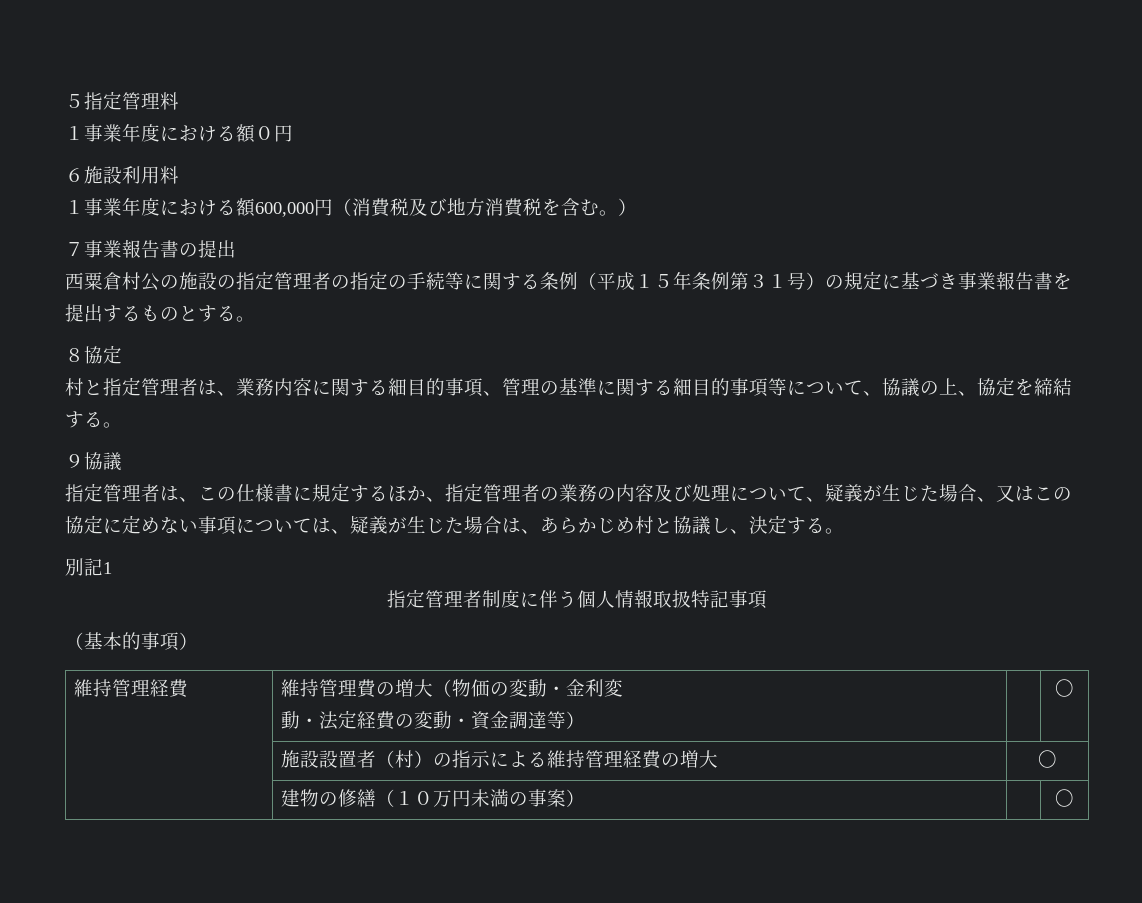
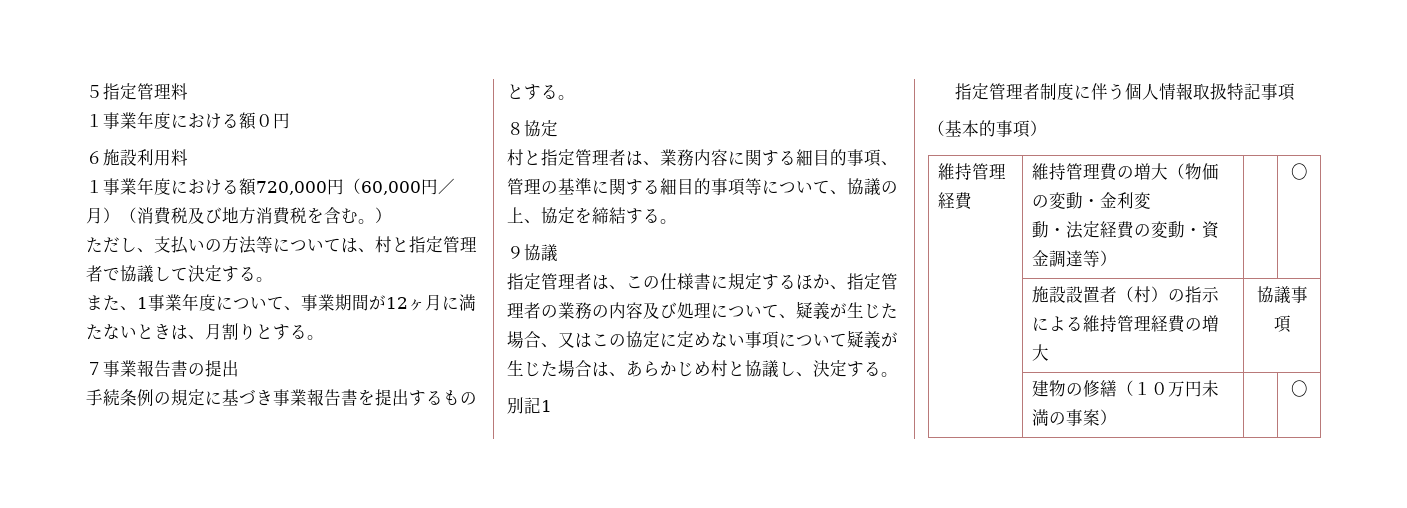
- １事業年度における額600,000円（消費税及び地方消費税を含む。）
+ １事業年度における額720,000円（60,000円／月）（消費税及び地方消費税を含む。）
+ ただし、支払いの方法等については、村と指定管理者で協議して決定する。
+ また、1事業年度について、事業期間が12ヶ月に満たないときは、月割りとする。
- 西粟倉村公の施設の指定管理者の指定の手続等に関する条例（平成１５年条例第３１号）の規定に基づき事業報告書を提出するものとする。
+ 手続条例の規定に基づき事業報告書を提出するものとする。
- 指定管理者は、この仕様書に規定するほか、指定管理者の業務の内容及び処理について、疑義が生じた場合、又はこの協定に定めない事項については、疑義が生じた場合は、あらかじめ村と協議し、決定する。
+ 指定管理者は、この仕様書に規定するほか、指定管理者の業務の内容及び処理について、疑義が生じた場合、又はこの協定に定めない事項について疑義が生じた場合は、あらかじめ村と協議し、決定する。
- | 施設設置者（村）の指示による維持管理経費の増大 | 〇
+ | 施設設置者（村）の指示による維持管理経費の増大 | 協議事項

